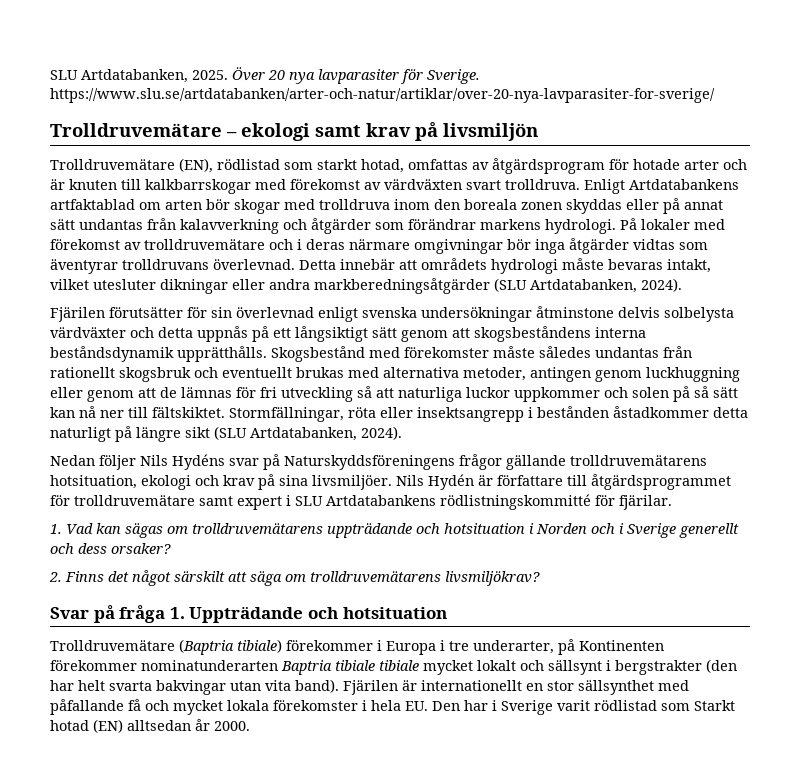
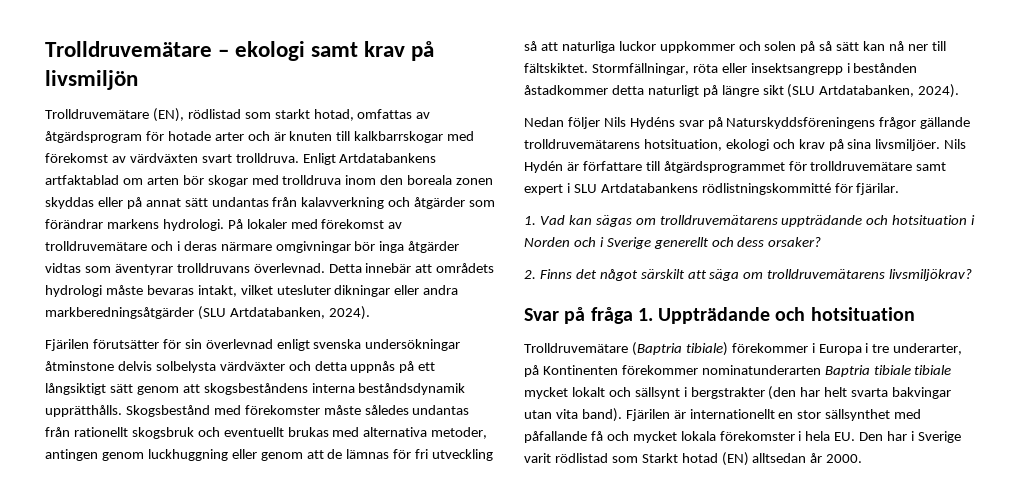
- SLU Artdatabanken, 2025. Över 20 nya lavparasiter för Sverige. https://www.slu.se/artdatabanken/arter-och-natur/artiklar/over-20-nya-lavparasiter-for-sverige/

